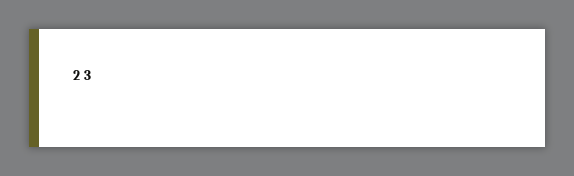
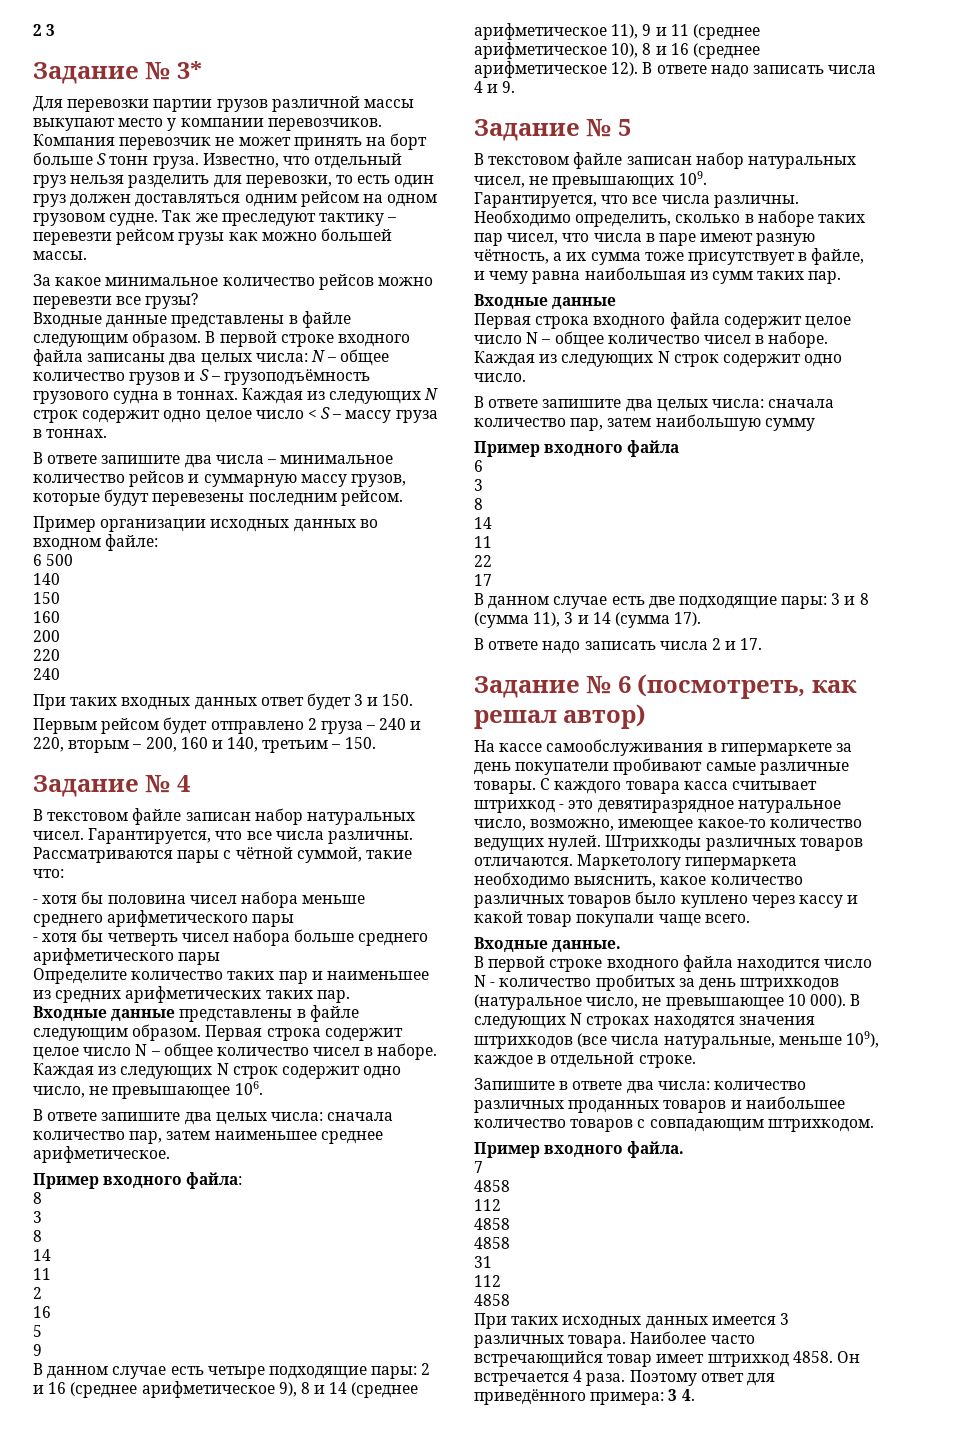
+ Задание № 3*
+ Для перевозки партии грузов различной массы выкупают место у компании перевозчиков. Компания перевозчик не может принять на борт больше S тонн груза. Известно, что отдельный груз нельзя разделить для перевозки, то есть один груз должен доставляться одним рейсом на одном грузовом судне. Так же преследуют тактику – перевезти рейсом грузы как можно большей массы.
+ За какое минимальное количество рейсов можно перевезти все грузы?
+ Входные данные представлены в файле следующим образом. В первой строке входного файла записаны два целых числа: N – общее количество грузов и S – грузоподъёмность грузового судна в тоннах. Каждая из следующих N строк содержит одно целое число < S – массу груза в тоннах.
+ В ответе запишите два числа – минимальное количество рейсов и суммарную массу грузов, которые будут перевезены последним рейсом.
+ Пример организации исходных данных во входном файле:
+ 6 500
+ 140
+ 150
+ 160
+ 200
+ 220
+ 240
+ При таких входных данных ответ будет 3 и 150.
+ Первым рейсом будет отправлено 2 груза – 240 и 220, вторым – 200, 160 и 140, третьим – 150.
+ Задание № 4
+ В текстовом файле записан набор натуральных чисел. Гарантируется, что все числа различны. Рассматриваются пары с чётной суммой, такие что:
+ - хотя бы половина чисел набора меньше среднего арифметического пары
+ - хотя бы четверть чисел набора больше среднего арифметического пары
+ Определите количество таких пар и наименьшее из средних арифметических таких пар.
+ Входные данные представлены в файле следующим образом. Первая строка содержит целое число N – общее количество чисел в наборе. Каждая из следующих N строк содержит одно число, не превышающее 106.
+ В ответе запишите два целых числа: сначала количество пар, затем наименьшее среднее арифметическое.
+ Пример входного файла:
+ 8
+ 3
+ 8
+ 14
+ 11
+ 2
+ 16
+ 5
+ 9
+ В данном случае есть четыре подходящие пары: 2 и 16 (среднее арифметическое 9), 8 и 14 (среднее арифметическое 11), 9 и 11 (среднее арифметическое 10), 8 и 16 (среднее арифметическое 12). В ответе надо записать числа 4 и 9.
+ Задание № 5
+ В текстовом файле записан набор натуральных чисел, не превышающих 109.
+ Гарантируется, что все числа различны. Необходимо определить, сколько в наборе таких пар чисел, что числа в паре имеют разную чётность, а их сумма тоже присутствует в файле, и чему равна наибольшая из сумм таких пар.
+ Входные данные
+ Первая строка входного файла содержит целое число N – общее количество чисел в наборе. Каждая из следующих N строк содержит одно число.
+ В ответе запишите два целых числа: сначала количество пар, затем наибольшую сумму
+ Пример входного файла
+ 6
+ 3
+ 8
+ 14
+ 11
+ 22
+ 17
+ В данном случае есть две подходящие пары: 3 и 8 (сумма 11), 3 и 14 (сумма 17).
+ В ответе надо записать числа 2 и 17.
+ Задание № 6 (посмотреть, как решал автор)
+ На кассе самообслуживания в гипермаркете за день покупатели пробивают самые различные товары. С каждого товара касса считывает штрихкод - это девятиразрядное натуральное число, возможно, имеющее какое-то количество ведущих нулей. Штрихкоды различных товаров отличаются. Маркетологу гипермаркета необходимо выяснить, какое количество различных товаров было куплено через кассу и какой товар покупали чаще всего.
+ Входные данные.
+ В первой строке входного файла находится число N - количество пробитых за день штрихкодов (натуральное число, не превышающее 10 000). В следующих N строках находятся значения штрихкодов (все числа натуральные, меньше 109), каждое в отдельной строке.
+ Запишите в ответе два числа: количество различных проданных товаров и наибольшее количество товаров с совпадающим штрихкодом.
+ Пример входного файла.
+ 7
+ 4858
+ 112
+ 4858
+ 4858
+ 31
+ 112
+ 4858
+ При таких исходных данных имеется 3 различных товара. Наиболее часто встречающийся товар имеет штрихкод 4858. Он встречается 4 раза. Поэтому ответ для приведённого примера: 3 4.

